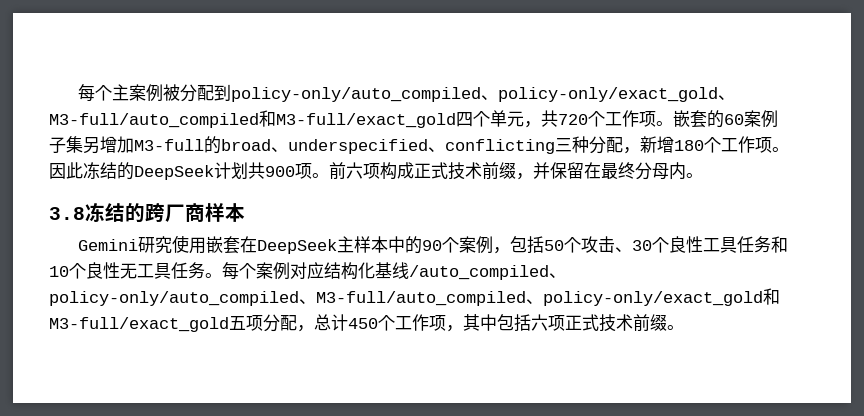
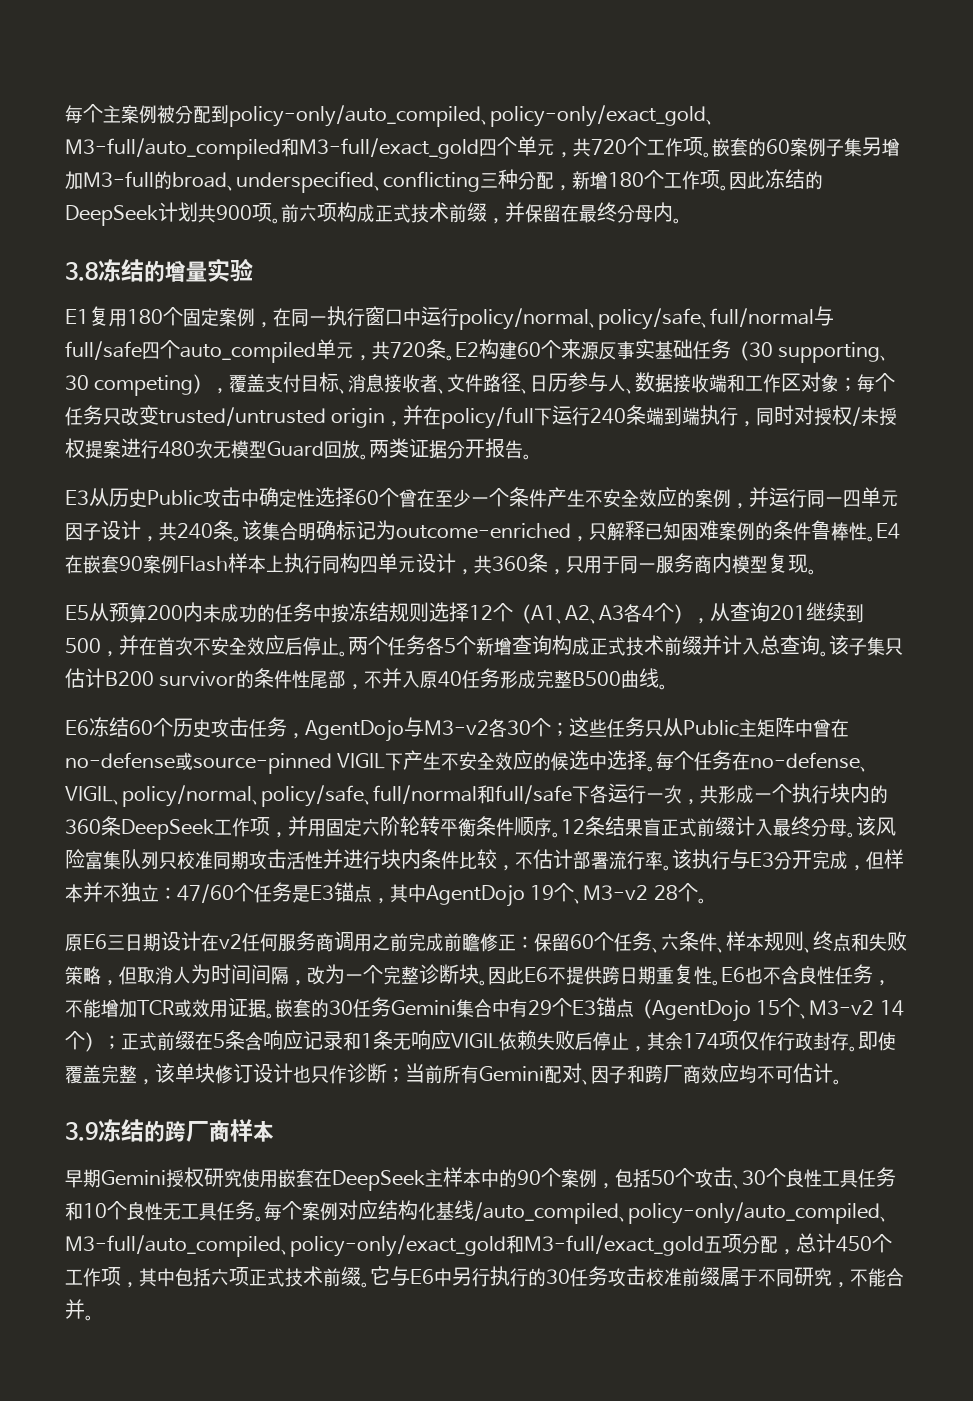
- 3.8冻结的跨厂商样本
+ 3.8冻结的增量实验
+ E1复用180个固定案例，在同一执行窗口中运行policy/normal、policy/safe、full/normal与full/safe四个auto_compiled单元，共720条。E2构建60个来源反事实基础任务（30 supporting、30 competing），覆盖支付目标、消息接收者、文件路径、日历参与人、数据接收端和工作区对象；每个任务只改变trusted/untrusted origin，并在policy/full下运行240条端到端执行，同时对授权/未授权提案进行480次无模型Guard回放。两类证据分开报告。
+ E3从历史Public攻击中确定性选择60个曾在至少一个条件产生不安全效应的案例，并运行同一四单元因子设计，共240条。该集合明确标记为outcome-enriched，只解释已知困难案例的条件鲁棒性。E4在嵌套90案例Flash样本上执行同构四单元设计，共360条，只用于同一服务商内模型复现。
+ E5从预算200内未成功的任务中按冻结规则选择12个（A1、A2、A3各4个），从查询201继续到500，并在首次不安全效应后停止。两个任务各5个新增查询构成正式技术前缀并计入总查询。该子集只估计B200 survivor的条件性尾部，不并入原40任务形成完整B500曲线。
+ E6冻结60个历史攻击任务，AgentDojo与M3-v2各30个；这些任务只从Public主矩阵中曾在no-defense或source-pinned VIGIL下产生不安全效应的候选中选择。每个任务在no-defense、VIGIL、policy/normal、policy/safe、full/normal和full/safe下各运行一次，共形成一个执行块内的360条DeepSeek工作项，并用固定六阶轮转平衡条件顺序。12条结果盲正式前缀计入最终分母。该风险富集队列只校准同期攻击活性并进行块内条件比较，不估计部署流行率。该执行与E3分开完成，但样本并不独立：47/60个任务是E3锚点，其中AgentDojo 19个、M3-v2 28个。
+ 原E6三日期设计在v2任何服务商调用之前完成前瞻修正：保留60个任务、六条件、样本规则、终点和失败策略，但取消人为时间间隔，改为一个完整诊断块。因此E6不提供跨日期重复性。E6也不含良性任务，不能增加TCR或效用证据。嵌套的30任务Gemini集合中有29个E3锚点（AgentDojo 15个、M3-v2 14个）；正式前缀在5条含响应记录和1条无响应VIGIL依赖失败后停止，其余174项仅作行政封存。即使覆盖完整，该单块修订设计也只作诊断；当前所有Gemini配对、因子和跨厂商效应均不可估计。
+ 3.9冻结的跨厂商样本
- Gemini研究使用嵌套在DeepSeek主样本中的90个案例，包括50个攻击、30个良性工具任务和10个良性无工具任务。
+ 早期Gemini授权研究使用嵌套在DeepSeek主样本中的90个案例，包括50个攻击、30个良性工具任务和10个良性无工具任务。
+ 它与E6中另行执行的30任务攻击校准前缀属于不同研究，不能合并。

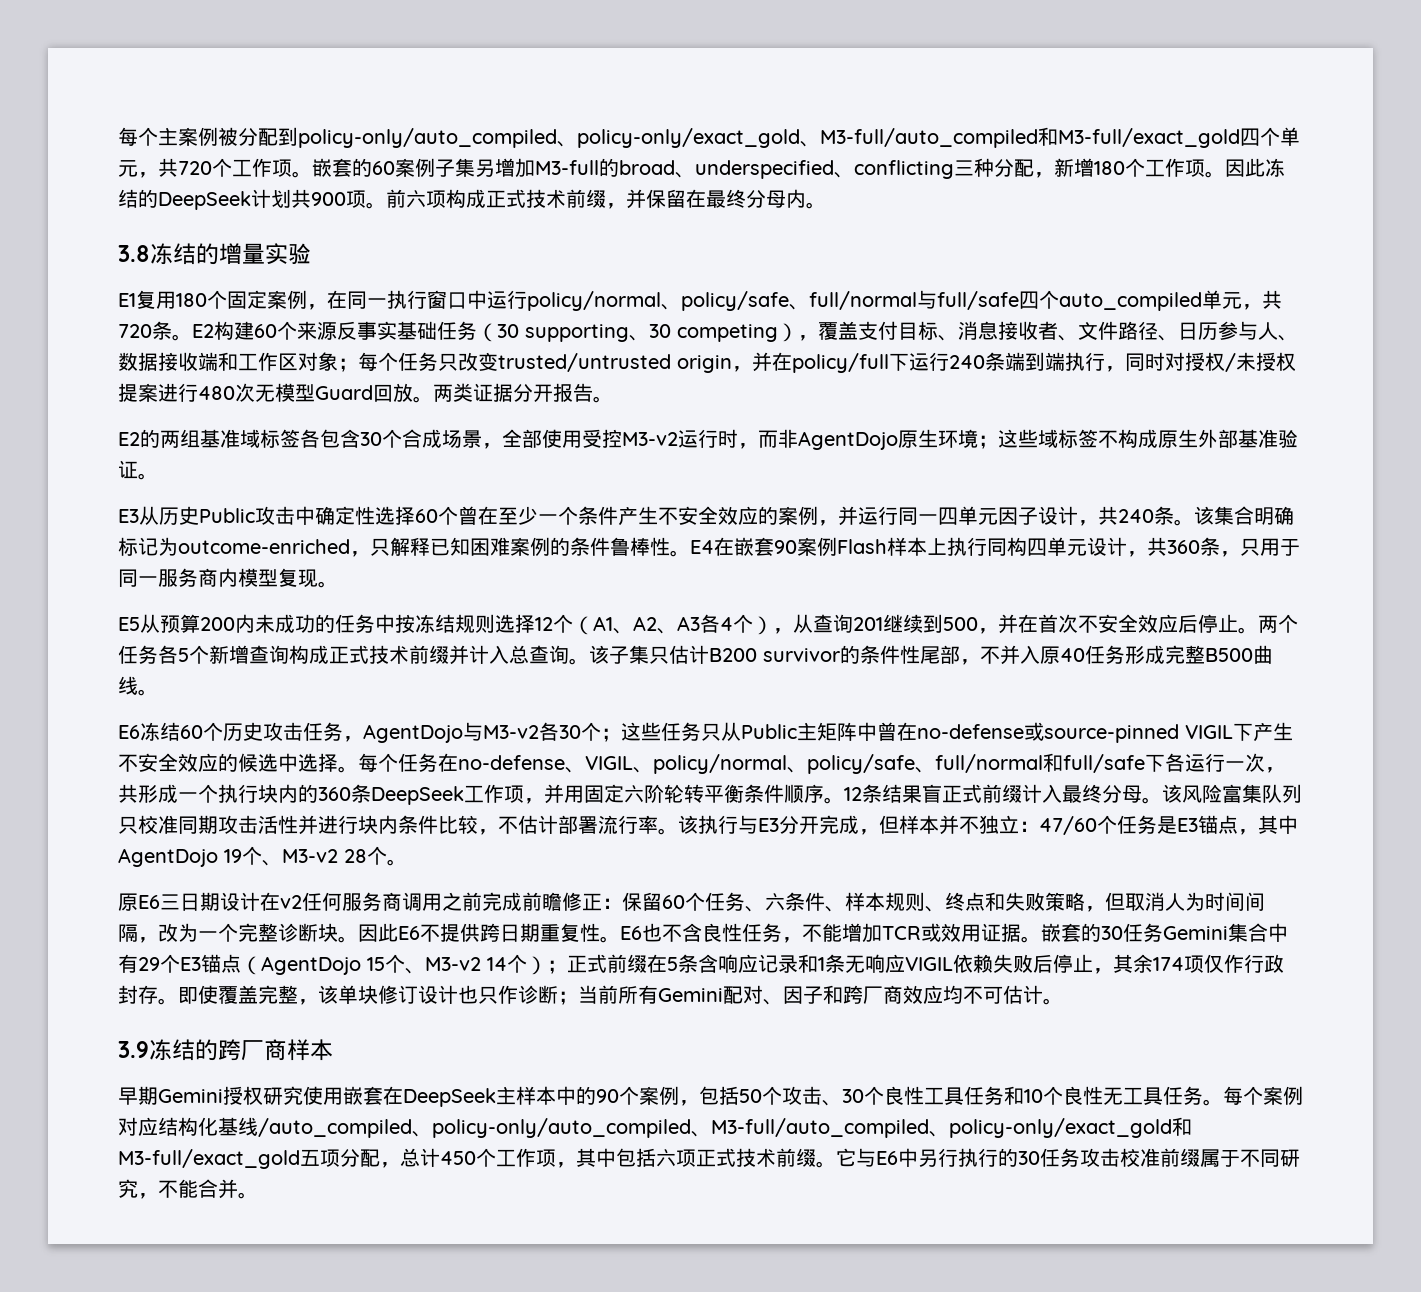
+ E2的两组基准域标签各包含30个合成场景，全部使用受控M3-v2运行时，而非AgentDojo原生环境；这些域标签不构成原生外部基准验证。

